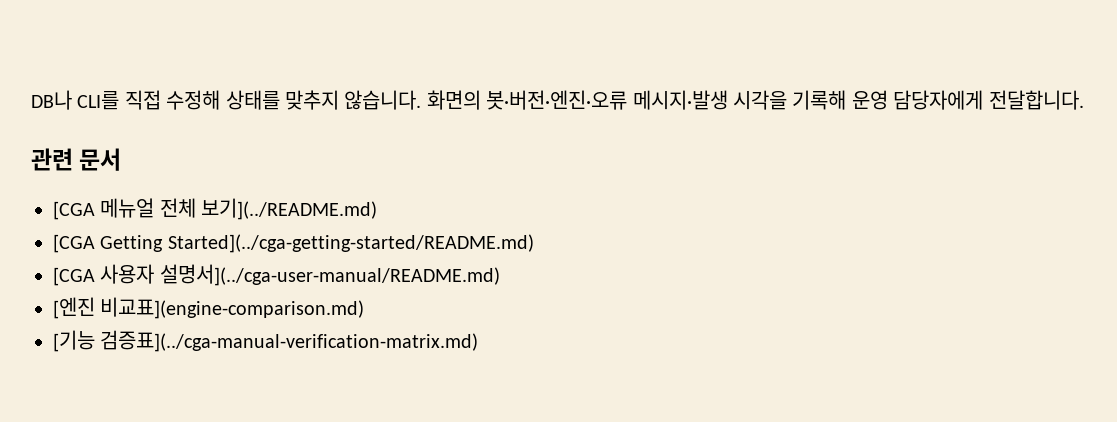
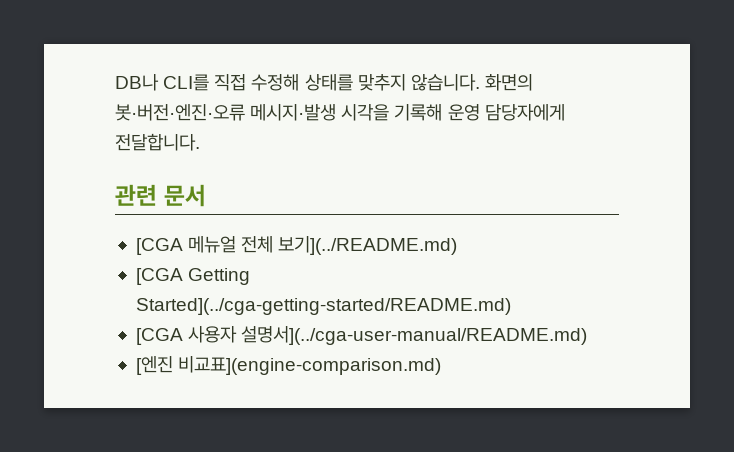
- [기능 검증표](../cga-manual-verification-matrix.md)

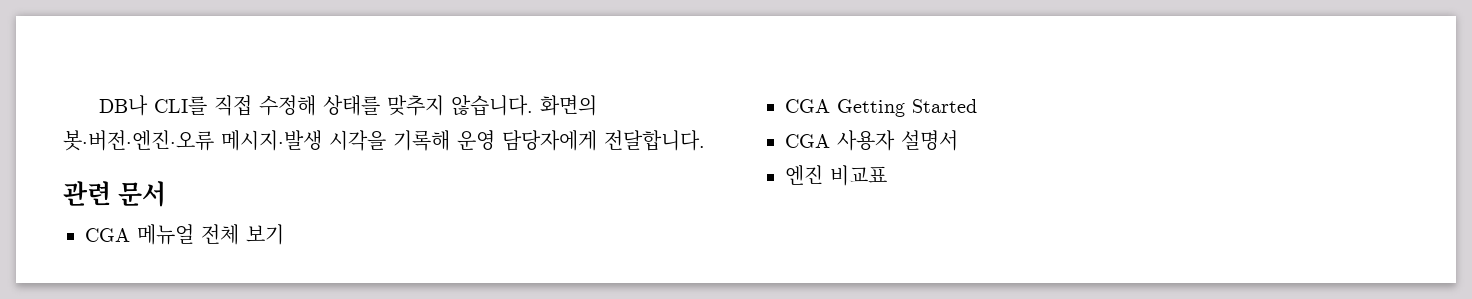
- [CGA 메뉴얼 전체 보기](../README.md)
- [CGA Getting Started](../cga-getting-started/README.md)
- [CGA 사용자 설명서](../cga-user-manual/README.md)
- [엔진 비교표](engine-comparison.md)
+ CGA 메뉴얼 전체 보기
+ CGA Getting Started
+ CGA 사용자 설명서
+ 엔진 비교표

